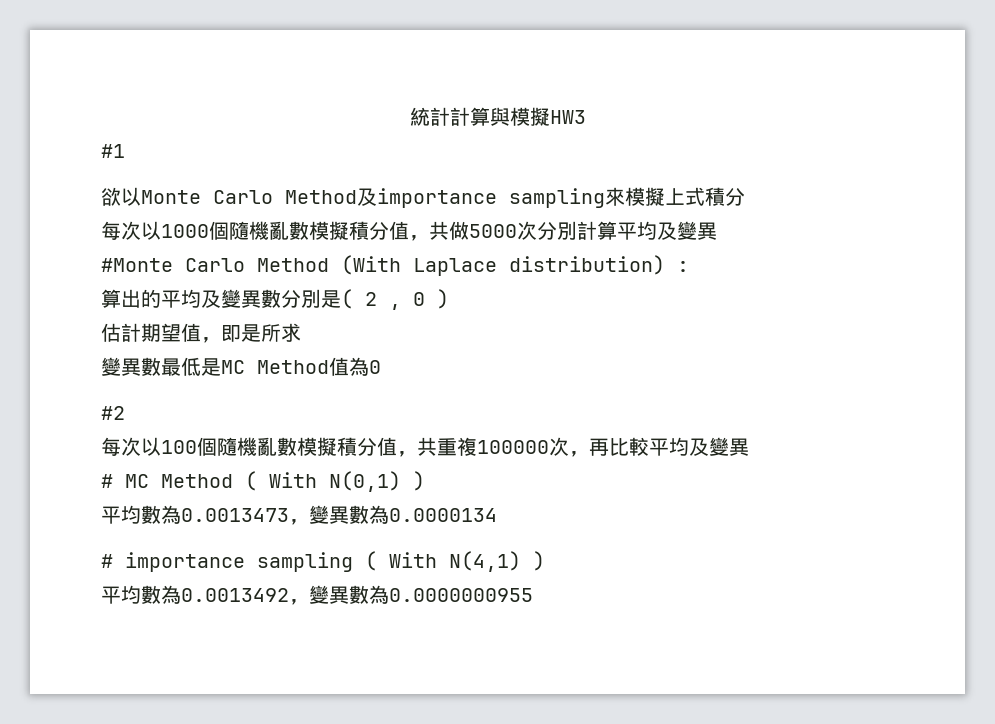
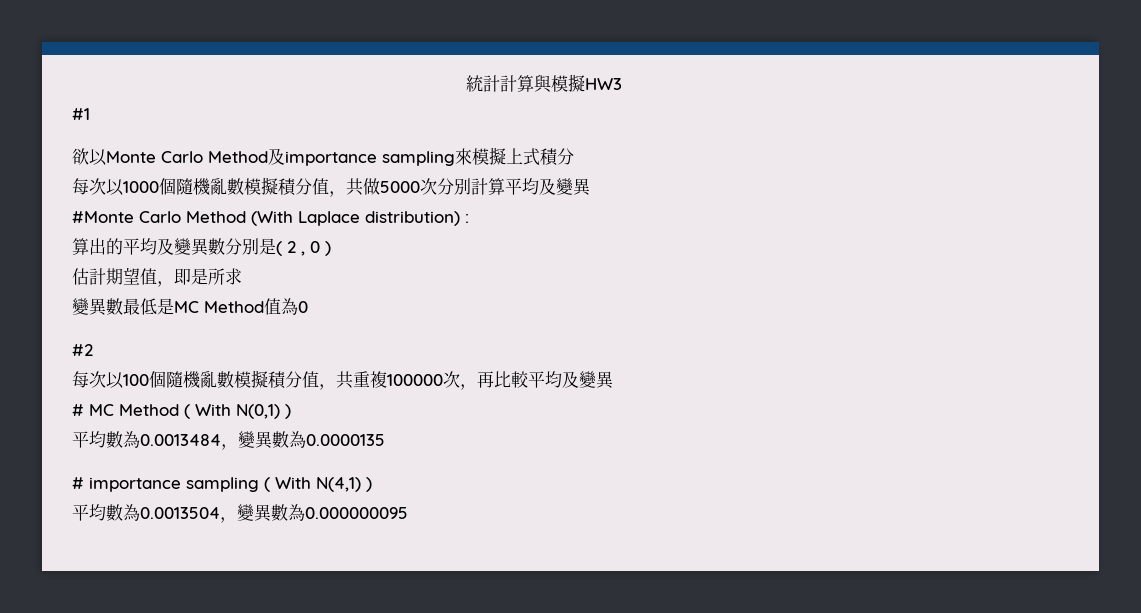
- 平均數為0.0013473，變異數為0.0000134
+ 平均數為0.0013484，變異數為0.0000135
- 平均數為0.0013492，變異數為0.0000000955
+ 平均數為0.0013504，變異數為0.000000095

